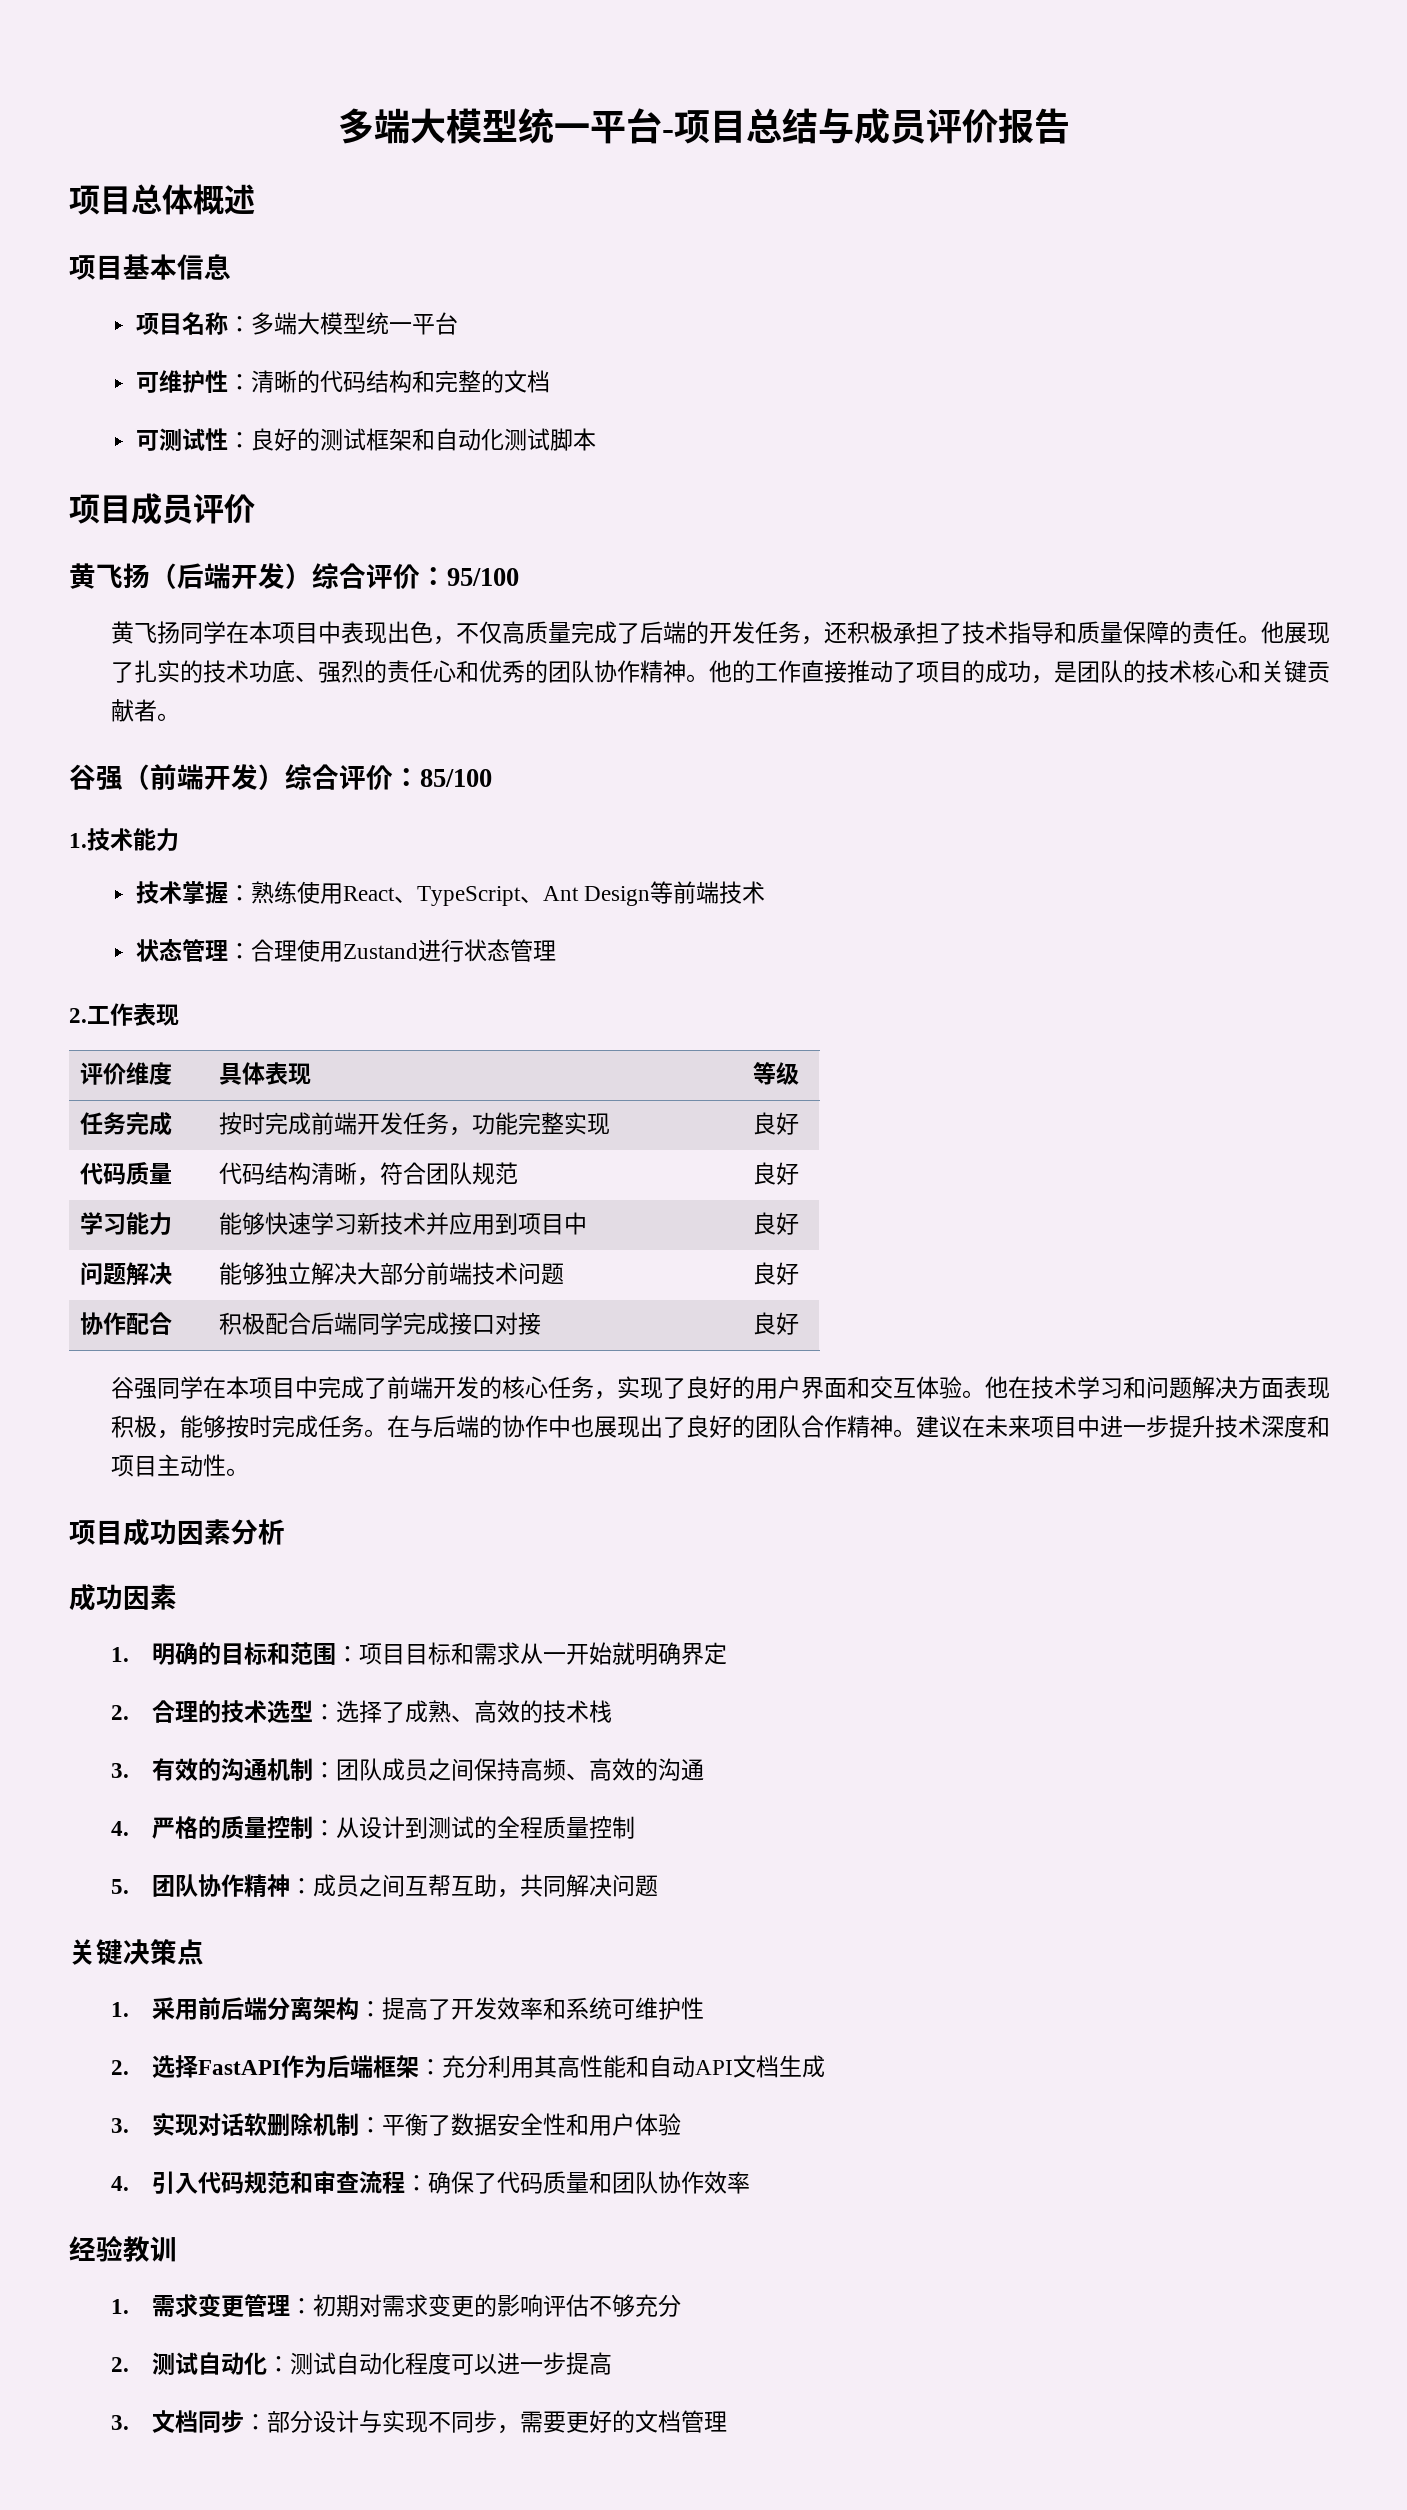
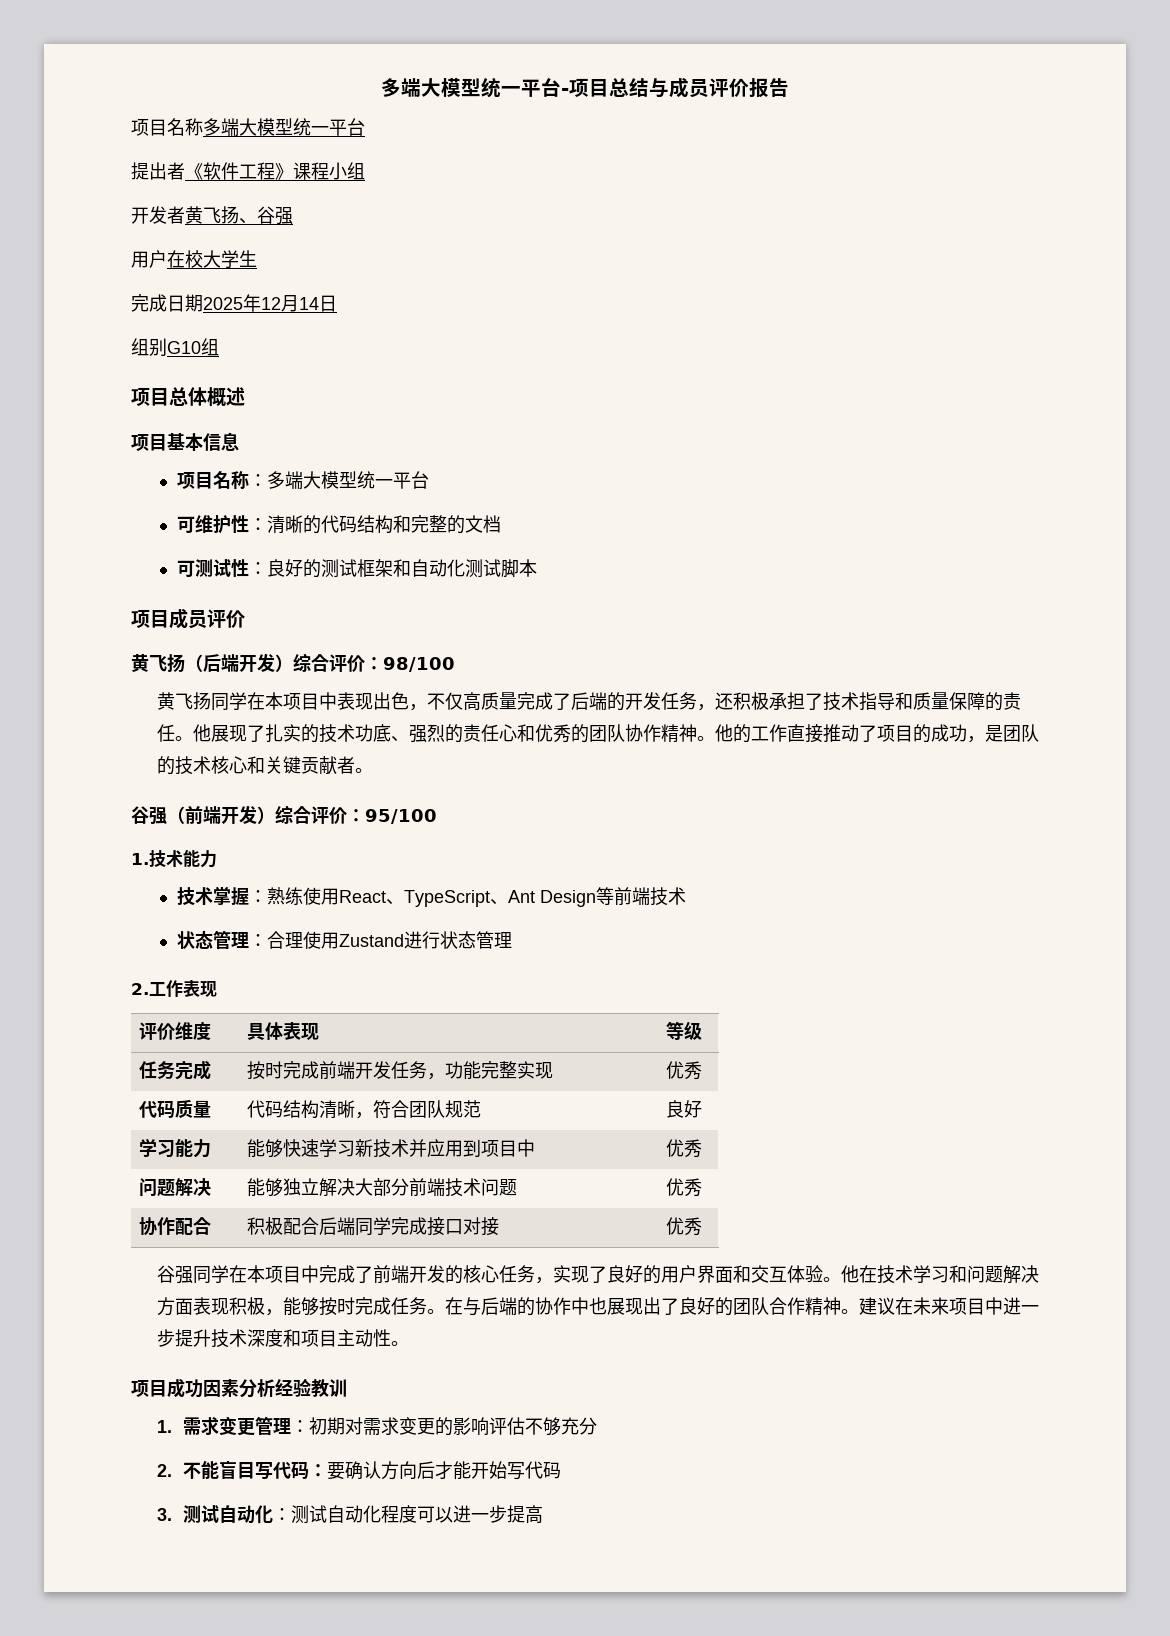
+ 项目名称多端大模型统一平台
+ 提出者《软件工程》课程小组
+ 开发者黄飞扬、谷强
+ 用户在校大学生
+ 完成日期2025年12月14日
+ 组别G10组
- 黄飞扬（后端开发）综合评价：95/100
+ 黄飞扬（后端开发）综合评价：98/100
- 谷强（前端开发）综合评价：85/100
+ 谷强（前端开发）综合评价：95/100
- 任务完成 | 按时完成前端开发任务，功能完整实现 | 良好
+ 任务完成 | 按时完成前端开发任务，功能完整实现 | 优秀
- 学习能力 | 能够快速学习新技术并应用到项目中 | 良好
+ 学习能力 | 能够快速学习新技术并应用到项目中 | 优秀
- 问题解决 | 能够独立解决大部分前端技术问题 | 良好
+ 问题解决 | 能够独立解决大部分前端技术问题 | 优秀
- 协作配合 | 积极配合后端同学完成接口对接 | 良好
+ 协作配合 | 积极配合后端同学完成接口对接 | 优秀
- 项目成功因素分析
- 成功因素
- 1.明确的目标和范围：项目目标和需求从一开始就明确界定
- 2.合理的技术选型：选择了成熟、高效的技术栈
- 3.有效的沟通机制：团队成员之间保持高频、高效的沟通
- 4.严格的质量控制：从设计到测试的全程质量控制
- 5.团队协作精神：成员之间互帮互助，共同解决问题
- 关键决策点
- 1.采用前后端分离架构：提高了开发效率和系统可维护性
- 2.选择FastAPI作为后端框架：充分利用其高性能和自动API文档生成
- 3.实现对话软删除机制：平衡了数据安全性和用户体验
- 4.引入代码规范和审查流程：确保了代码质量和团队协作效率
- 经验教训
+ 项目成功因素分析经验教训
- 2.测试自动化：测试自动化程度可以进一步提高
+ 2.不能盲目写代码：要确认方向后才能开始写代码
+ 3.测试自动化：测试自动化程度可以进一步提高
- 3.文档同步：部分设计与实现不同步，需要更好的文档管理

